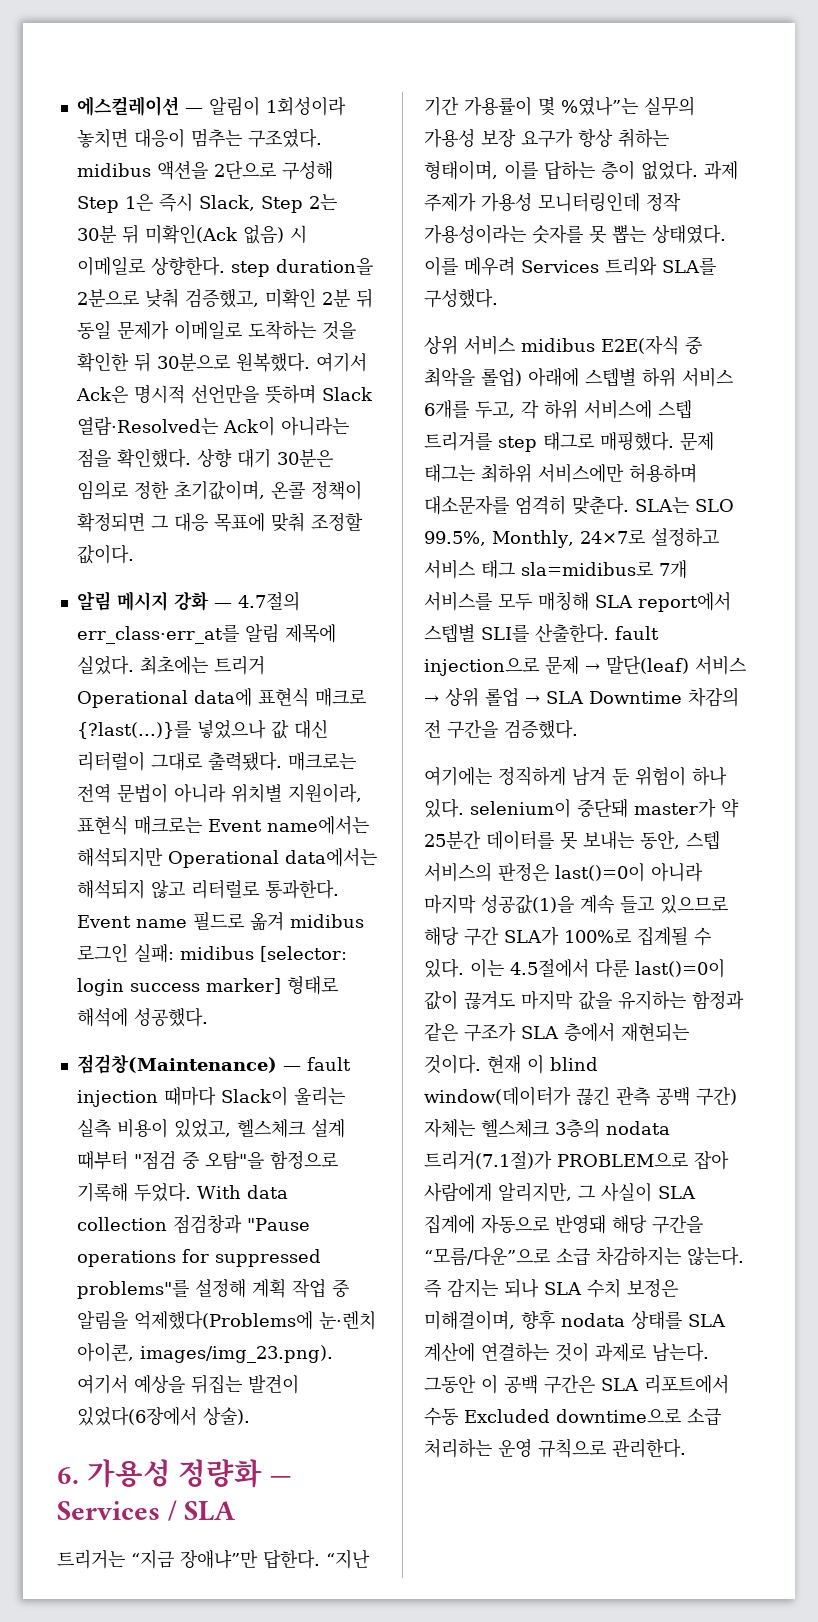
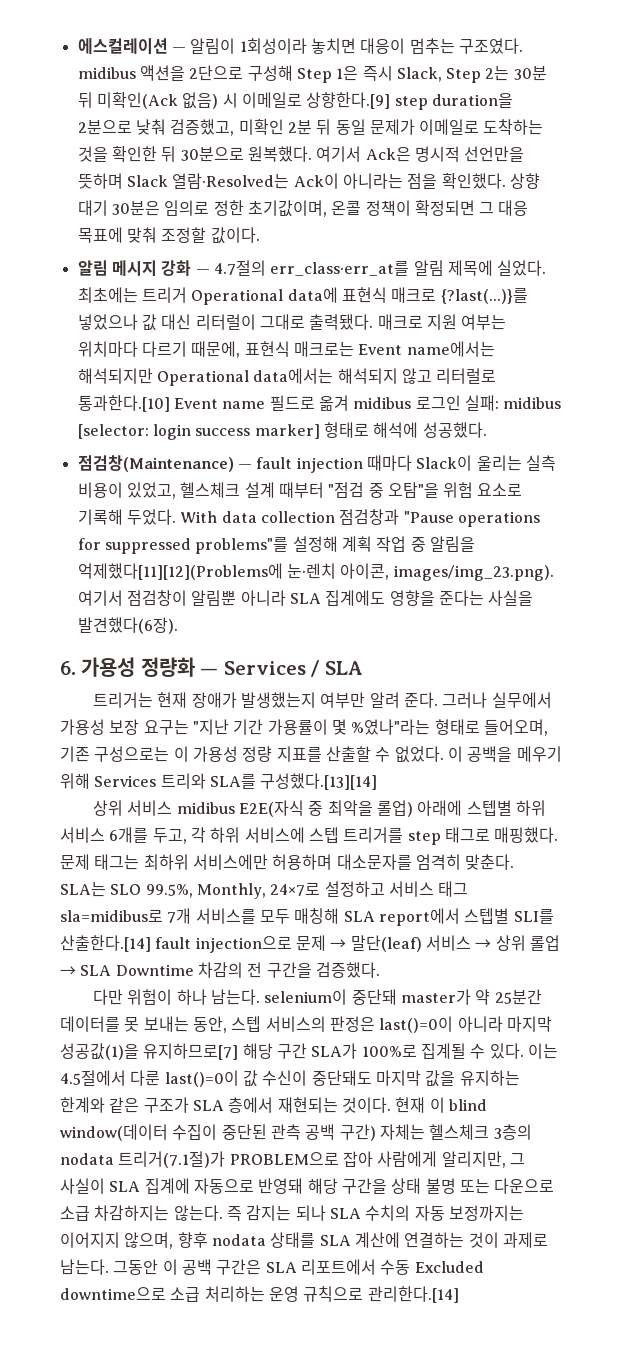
- 에스컬레이션 — 알림이 1회성이라 놓치면 대응이 멈추는 구조였다. midibus 액션을 2단으로 구성해 Step 1은 즉시 Slack, Step 2는 30분 뒤 미확인(Ack 없음) 시 이메일로 상향한다. step duration을 2분으로 낮춰 검증했고, 미확인 2분 뒤 동일 문제가 이메일로 도착하는 것을 확인한 뒤 30분으로 원복했다.
+ 에스컬레이션 — 알림이 1회성이라 놓치면 대응이 멈추는 구조였다. midibus 액션을 2단으로 구성해 Step 1은 즉시 Slack, Step 2는 30분 뒤 미확인(Ack 없음) 시 이메일로 상향한다.[9] step duration을 2분으로 낮춰 검증했고, 미확인 2분 뒤 동일 문제가 이메일로 도착하는 것을 확인한 뒤 30분으로 원복했다.
- 매크로는 전역 문법이 아니라 위치별 지원이라, 표현식 매크로는 Event name에서는 해석되지만 Operational data에서는 해석되지 않고 리터럴로 통과한다. Event name 필드로 옮겨 midibus 로그인 실패: midibus [selector: login success marker] 형태로 해석에 성공했다.
+ 매크로 지원 여부는 위치마다 다르기 때문에, 표현식 매크로는 Event name에서는 해석되지만 Operational data에서는 해석되지 않고 리터럴로 통과한다.[10] Event name 필드로 옮겨 midibus 로그인 실패: midibus [selector: login success marker] 형태로 해석에 성공했다.
- 점검창(Maintenance) — fault injection 때마다 Slack이 울리는 실측 비용이 있었고, 헬스체크 설계 때부터 "점검 중 오탐"을 함정으로 기록해 두었다.
+ 점검창(Maintenance) — fault injection 때마다 Slack이 울리는 실측 비용이 있었고, 헬스체크 설계 때부터 "점검 중 오탐"을 위험 요소로 기록해 두었다.
- With data collection 점검창과 "Pause operations for suppressed problems"를 설정해 계획 작업 중 알림을 억제했다(Problems에 눈·렌치 아이콘, images/img_23.png). 여기서 예상을 뒤집는 발견이 있었다(6장에서 상술).
+ With data collection 점검창과 "Pause operations for suppressed problems"를 설정해 계획 작업 중 알림을 억제했다[11][12](Problems에 눈·렌치 아이콘, images/img_23.png). 여기서 점검창이 알림뿐 아니라 SLA 집계에도 영향을 준다는 사실을 발견했다(6장).
- 트리거는 “지금 장애냐”만 답한다. “지난 기간 가용률이 몇 %였나”는 실무의 가용성 보장 요구가 항상 취하는 형태이며, 이를 답하는 층이 없었다. 과제 주제가 가용성 모니터링인데 정작 가용성이라는 숫자를 못 뽑는 상태였다. 이를 메우려 Services 트리와 SLA를 구성했다.
+ 트리거는 현재 장애가 발생했는지 여부만 알려 준다. 그러나 실무에서 가용성 보장 요구는 "지난 기간 가용률이 몇 %였나"라는 형태로 들어오며, 기존 구성으로는 이 가용성 정량 지표를 산출할 수 없었다. 이 공백을 메우기 위해 Services 트리와 SLA를 구성했다.[13][14]
- SLA는 SLO 99.5%, Monthly, 24×7로 설정하고 서비스 태그 sla=midibus로 7개 서비스를 모두 매칭해 SLA report에서 스텝별 SLI를 산출한다. fault injection으로 문제 → 말단(leaf) 서비스 → 상위 롤업 → SLA Downtime 차감의 전 구간을 검증했다.
+ SLA는 SLO 99.5%, Monthly, 24×7로 설정하고 서비스 태그 sla=midibus로 7개 서비스를 모두 매칭해 SLA report에서 스텝별 SLI를 산출한다.[14] fault injection으로 문제 → 말단(leaf) 서비스 → 상위 롤업 → SLA Downtime 차감의 전 구간을 검증했다.
- 여기에는 정직하게 남겨 둔 위험이 하나 있다. selenium이 중단돼 master가 약 25분간 데이터를 못 보내는 동안, 스텝 서비스의 판정은 last()=0이 아니라 마지막 성공값(1)을 계속 들고 있으므로 해당 구간 SLA가 100%로 집계될 수 있다.
+ 다만 위험이 하나 남는다. selenium이 중단돼 master가 약 25분간 데이터를 못 보내는 동안, 스텝 서비스의 판정은 last()=0이 아니라 마지막 성공값(1)을 유지하므로[7] 해당 구간 SLA가 100%로 집계될 수 있다.
- 이는 4.5절에서 다룬 last()=0이 값이 끊겨도 마지막 값을 유지하는 함정과 같은 구조가 SLA 층에서 재현되는 것이다.
+ 이는 4.5절에서 다룬 last()=0이 값 수신이 중단돼도 마지막 값을 유지하는 한계와 같은 구조가 SLA 층에서 재현되는 것이다.
- 현재 이 blind window(데이터가 끊긴 관측 공백 구간) 자체는 헬스체크 3층의 nodata 트리거(7.1절)가 PROBLEM으로 잡아 사람에게 알리지만, 그 사실이 SLA 집계에 자동으로 반영돼 해당 구간을 “모름/다운”으로 소급 차감하지는 않는다.
+ 현재 이 blind window(데이터 수집이 중단된 관측 공백 구간) 자체는 헬스체크 3층의 nodata 트리거(7.1절)가 PROBLEM으로 잡아 사람에게 알리지만, 그 사실이 SLA 집계에 자동으로 반영돼 해당 구간을 상태 불명 또는 다운으로 소급 차감하지는 않는다.
- 즉 감지는 되나 SLA 수치 보정은 미해결이며, 향후 nodata 상태를 SLA 계산에 연결하는 것이 과제로 남는다.
+ 즉 감지는 되나 SLA 수치의 자동 보정까지는 이어지지 않으며, 향후 nodata 상태를 SLA 계산에 연결하는 것이 과제로 남는다.
- 그동안 이 공백 구간은 SLA 리포트에서 수동 Excluded downtime으로 소급 처리하는 운영 규칙으로 관리한다.
+ 그동안 이 공백 구간은 SLA 리포트에서 수동 Excluded downtime으로 소급 처리하는 운영 규칙으로 관리한다.[14]

